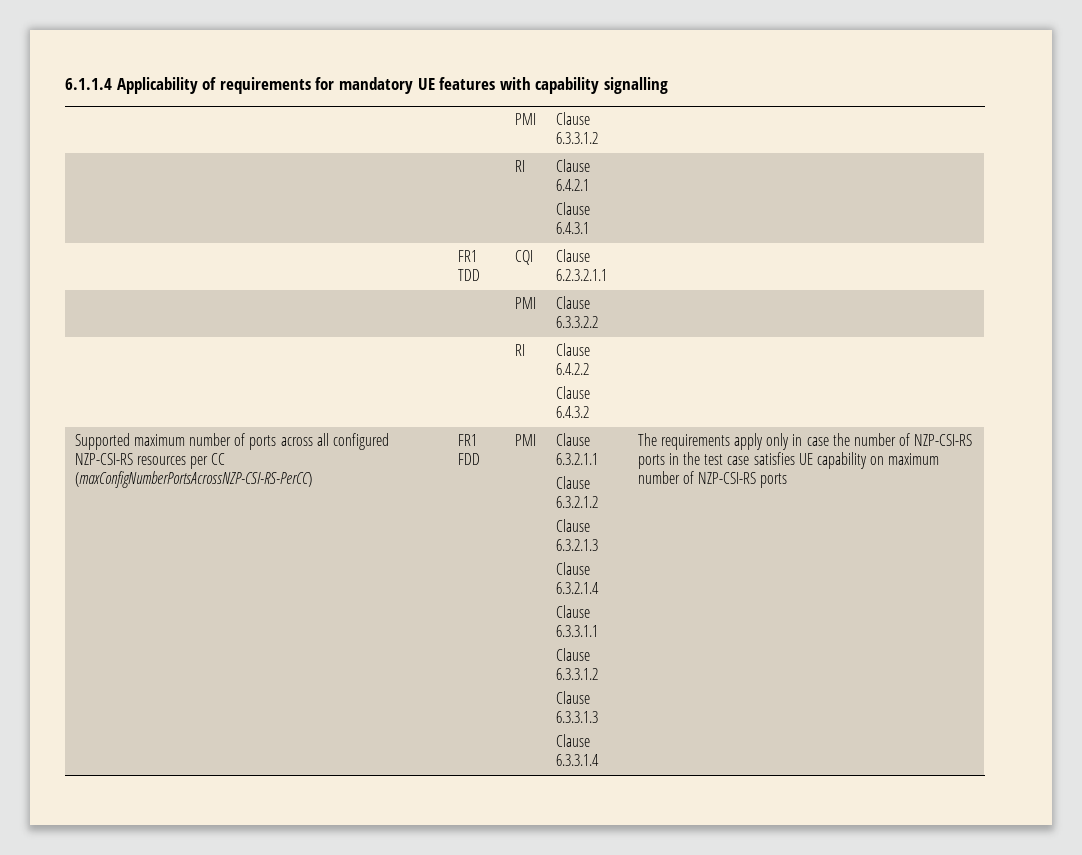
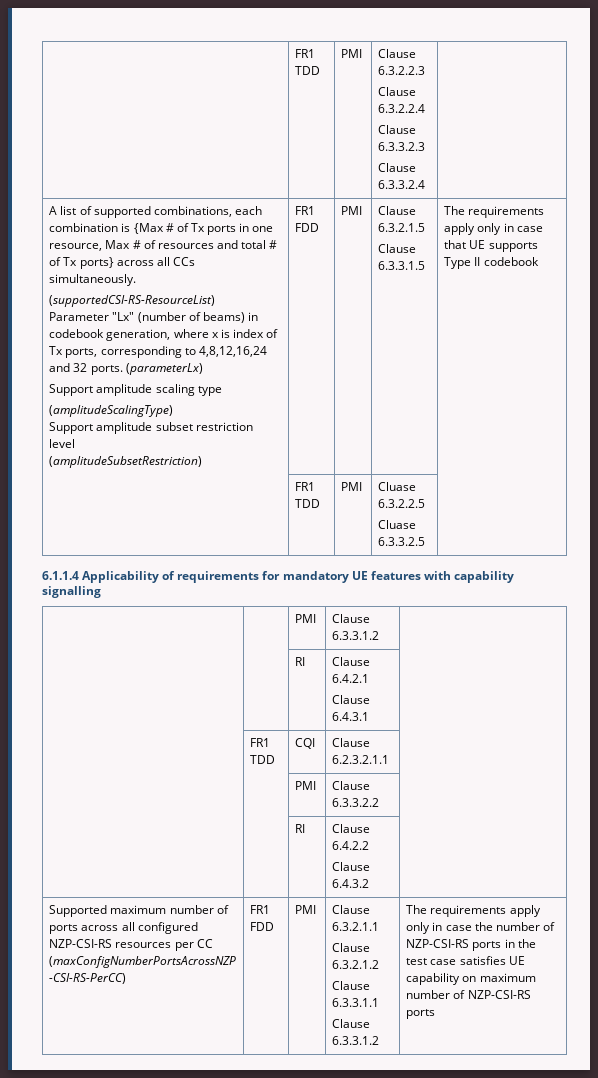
+ | FR1 TDD | PMI | Clause 6.3.2.2.3
+ Clause 6.3.2.2.4
+ Clause 6.3.3.2.3
+ Clause 6.3.3.2.4 |
+ A list of supported combinations, each combination is {Max # of Tx ports in one resource, Max # of resources and total # of Tx ports} across all CCs simultaneously.
+ (supportedCSI-RS-ResourceList)
+ Parameter "Lx" (number of beams) in codebook generation, where x is index of Tx ports, corresponding to 4,8,12,16,24 and 32 ports. (parameterLx)
+ Support amplitude scaling type
+ (amplitudeScalingType)
+ Support amplitude subset restriction level
+ (amplitudeSubsetRestriction) | FR1 FDD | PMI | Clause 6.3.2.1.5
+ Clause 6.3.3.1.5 | The requirements apply only in case that UE supports Type II codebook
+ | FR1 TDD | PMI | Cluase 6.3.2.2.5
+ Cluase 6.3.3.2.5 |
- Clause 6.3.2.1.3
- Clause 6.3.2.1.4
- Clause 6.3.3.1.3
- Clause 6.3.3.1.4

